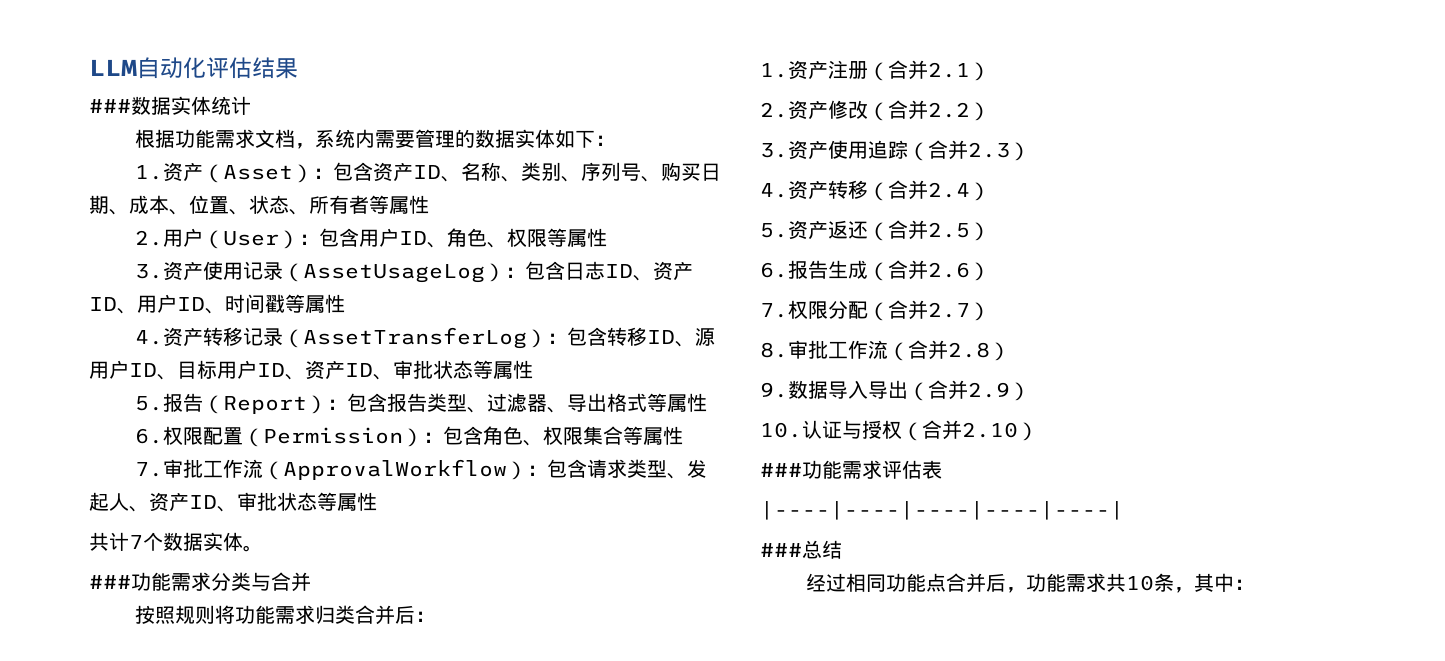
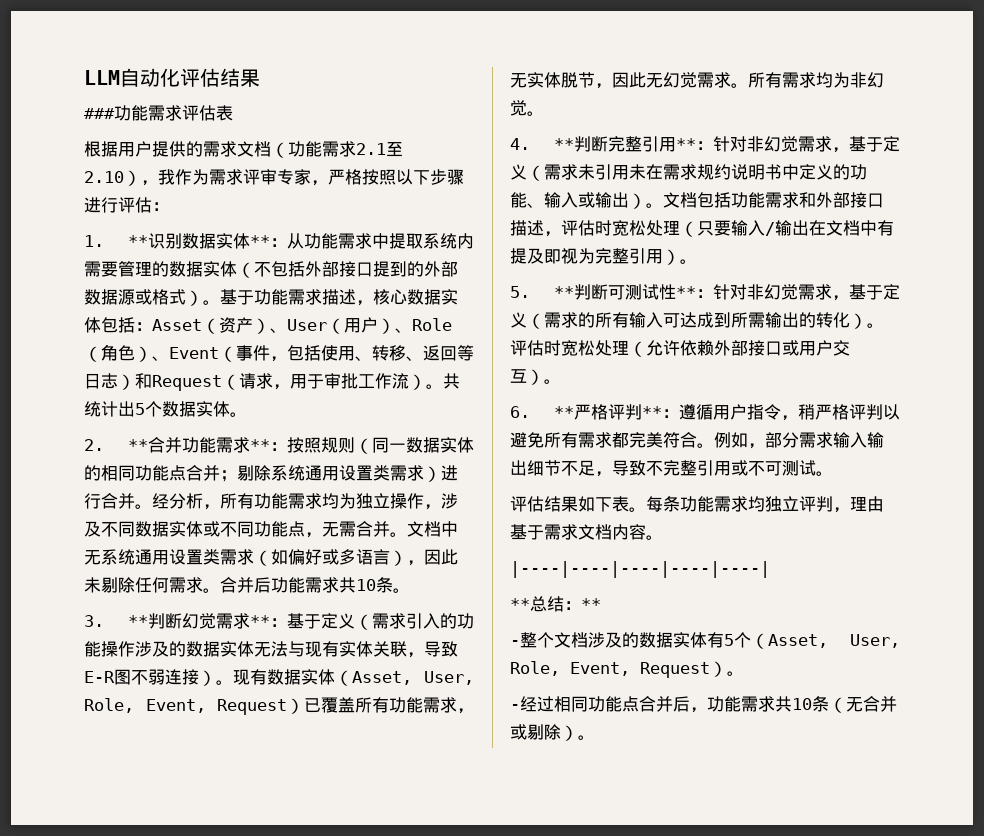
- ###数据实体统计
- 根据功能需求文档，系统内需要管理的数据实体如下：
- 1.资产（Asset）：包含资产ID、名称、类别、序列号、购买日期、成本、位置、状态、所有者等属性
- 2.用户（User）：包含用户ID、角色、权限等属性
- 3.资产使用记录（AssetUsageLog）：包含日志ID、资产ID、用户ID、时间戳等属性
- 4.资产转移记录（AssetTransferLog）：包含转移ID、源用户ID、目标用户ID、资产ID、审批状态等属性
- 5.报告（Report）：包含报告类型、过滤器、导出格式等属性
- 6.权限配置（Permission）：包含角色、权限集合等属性
- 7.审批工作流（ApprovalWorkflow）：包含请求类型、发起人、资产ID、审批状态等属性
- 共计7个数据实体。
- ###功能需求分类与合并
- 按照规则将功能需求归类合并后：
- 1.资产注册（合并2.1）
- 2.资产修改（合并2.2）
- 3.资产使用追踪（合并2.3）
- 4.资产转移（合并2.4）
- 5.资产返还（合并2.5）
- 6.报告生成（合并2.6）
- 7.权限分配（合并2.7）
- 8.审批工作流（合并2.8）
- 9.数据导入导出（合并2.9）
- 10.认证与授权（合并2.10）
  ###功能需求评估表
+ 根据用户提供的需求文档（功能需求2.1至2.10），我作为需求评审专家，严格按照以下步骤进行评估：
+ 1. **识别数据实体**：从功能需求中提取系统内需要管理的数据实体（不包括外部接口提到的外部数据源或格式）。基于功能需求描述，核心数据实体包括：Asset（资产）、User（用户）、Role（角色）、Event（事件，包括使用、转移、返回等日志）和Request（请求，用于审批工作流）。共统计出5个数据实体。
+ 2. **合并功能需求**：按照规则（同一数据实体的相同功能点合并；剔除系统通用设置类需求）进行合并。经分析，所有功能需求均为独立操作，涉及不同数据实体或不同功能点，无需合并。文档中无系统通用设置类需求（如偏好或多语言），因此未剔除任何需求。合并后功能需求共10条。
+ 3. **判断幻觉需求**：基于定义（需求引入的功能操作涉及的数据实体无法与现有实体关联，导致E-R图不弱连接）。现有数据实体（Asset, User, Role, Event, Request）已覆盖所有功能需求，无实体脱节，因此无幻觉需求。所有需求均为非幻觉。
+ 4. **判断完整引用**：针对非幻觉需求，基于定义（需求未引用未在需求规约说明书中定义的功能、输入或输出）。文档包括功能需求和外部接口描述，评估时宽松处理（只要输入/输出在文档中有提及即视为完整引用）。
+ 5. **判断可测试性**：针对非幻觉需求，基于定义（需求的所有输入可达成到所需输出的转化）。评估时宽松处理（允许依赖外部接口或用户交互）。
+ 6. **严格评判**：遵循用户指令，稍严格评判以避免所有需求都完美符合。例如，部分需求输入输出细节不足，导致不完整引用或不可测试。
+ 评估结果如下表。每条功能需求均独立评判，理由基于需求文档内容。
- ###总结
- 经过相同功能点合并后，功能需求共10条，其中：
+ **总结：**
+ -整个文档涉及的数据实体有5个（Asset, User, Role, Event, Request）。
+ -经过相同功能点合并后，功能需求共10条（无合并或剔除）。

